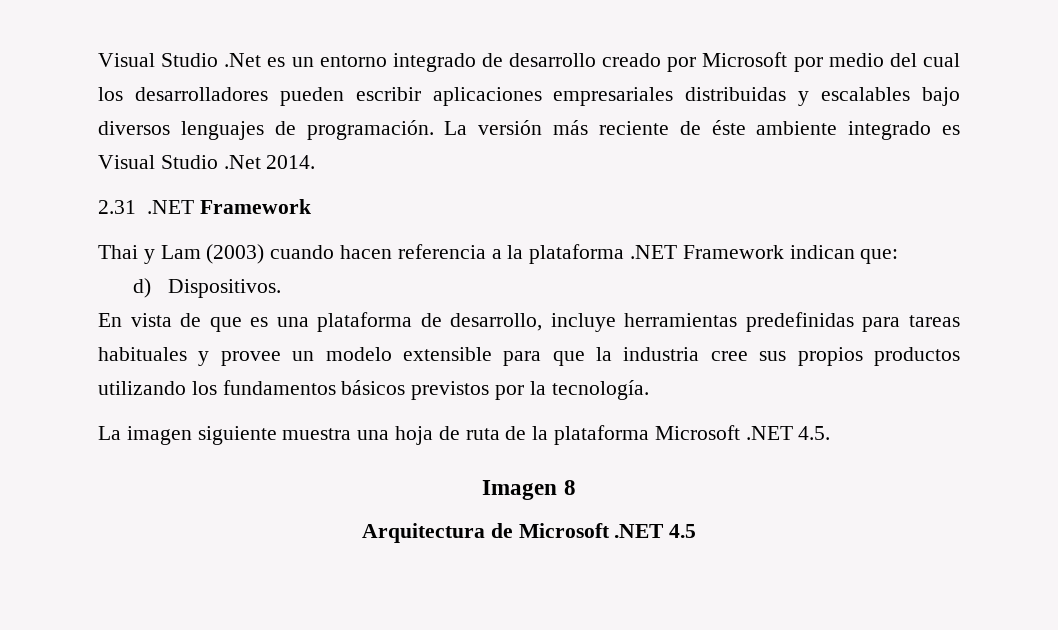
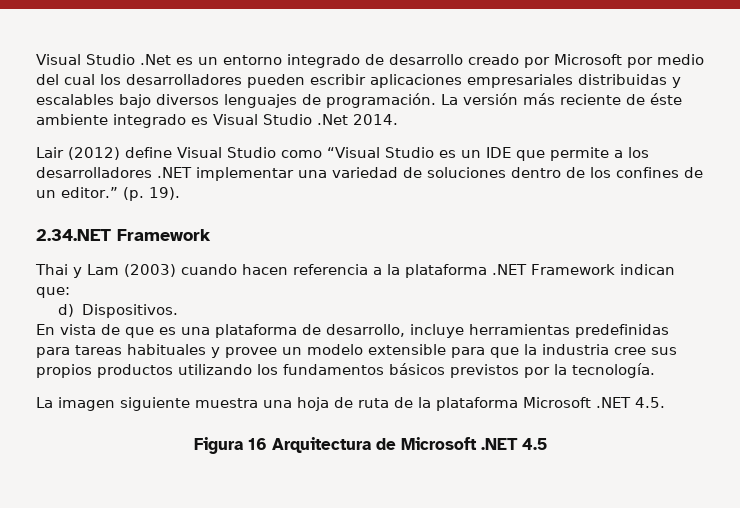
- 2.31 .NET Framework
+ Lair (2012) define Visual Studio como “Visual Studio es un IDE que permite a los desarrolladores .NET implementar una variedad de soluciones dentro de los confines de un editor.” (p. 19).
+ 2.34.NET Framework
- Imagen 8
- Arquitectura de Microsoft .NET 4.5
+ Figura 16 Arquitectura de Microsoft .NET 4.5

